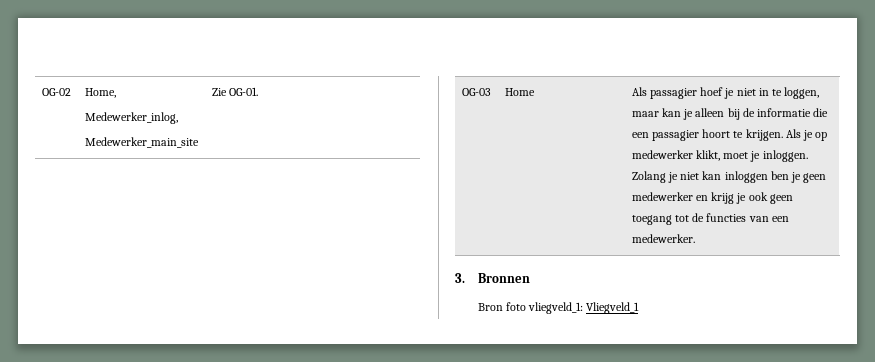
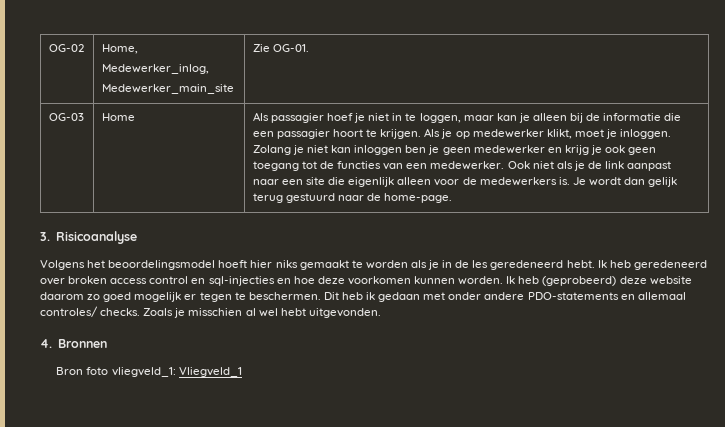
- Zolang je niet kan inloggen ben je geen medewerker en krijg je ook geen toegang tot de functies van een medewerker.
- 3. Bronnen
+ Zolang je niet kan inloggen ben je geen medewerker en krijg je ook geen toegang tot de functies van een medewerker. Ook niet als je de link aanpast naar een site die eigenlijk alleen voor de medewerkers is. Je wordt dan gelijk terug gestuurd naar de home-page.
+ 3. Risicoanalyse
+ Volgens het beoordelingsmodel hoeft hier niks gemaakt te worden als je in de les geredeneerd hebt. Ik heb geredeneerd over broken access control en sql-injecties en hoe deze voorkomen kunnen worden. Ik heb (geprobeerd) deze website daarom zo goed mogelijk er tegen te beschermen. Dit heb ik gedaan met onder andere PDO-statements en allemaal controles/ checks. Zoals je misschien al wel hebt uitgevonden.
+ 4. Bronnen

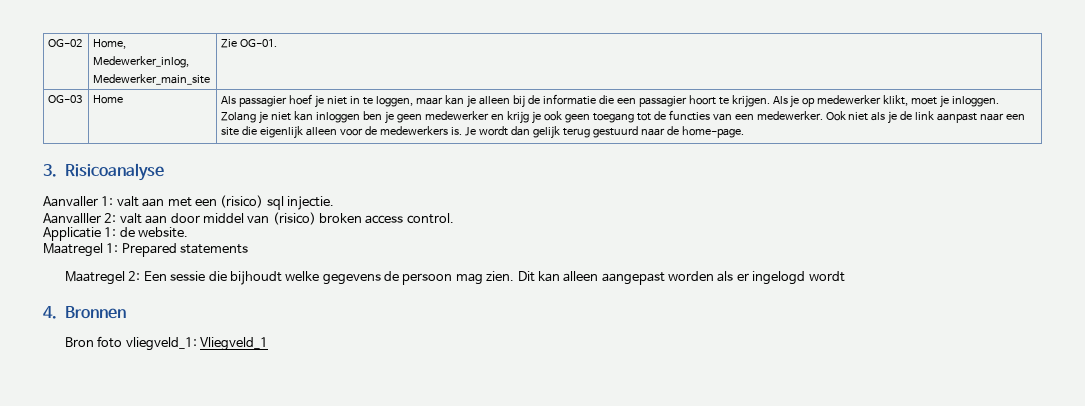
- Volgens het beoordelingsmodel hoeft hier niks gemaakt te worden als je in de les geredeneerd hebt. Ik heb geredeneerd over broken access control en sql-injecties en hoe deze voorkomen kunnen worden. Ik heb (geprobeerd) deze website daarom zo goed mogelijk er tegen te beschermen. Dit heb ik gedaan met onder andere PDO-statements en allemaal controles/ checks. Zoals je misschien al wel hebt uitgevonden.
+ Aanvaller 1: valt aan met een (risico) sql injectie.
+ Aanvalller 2: valt aan door middel van (risico) broken access control.
+ Applicatie 1: de website.
+ Maatregel 1: Prepared statements
+ Maatregel 2: Een sessie die bijhoudt welke gegevens de persoon mag zien. Dit kan alleen aangepast worden als er ingelogd wordt

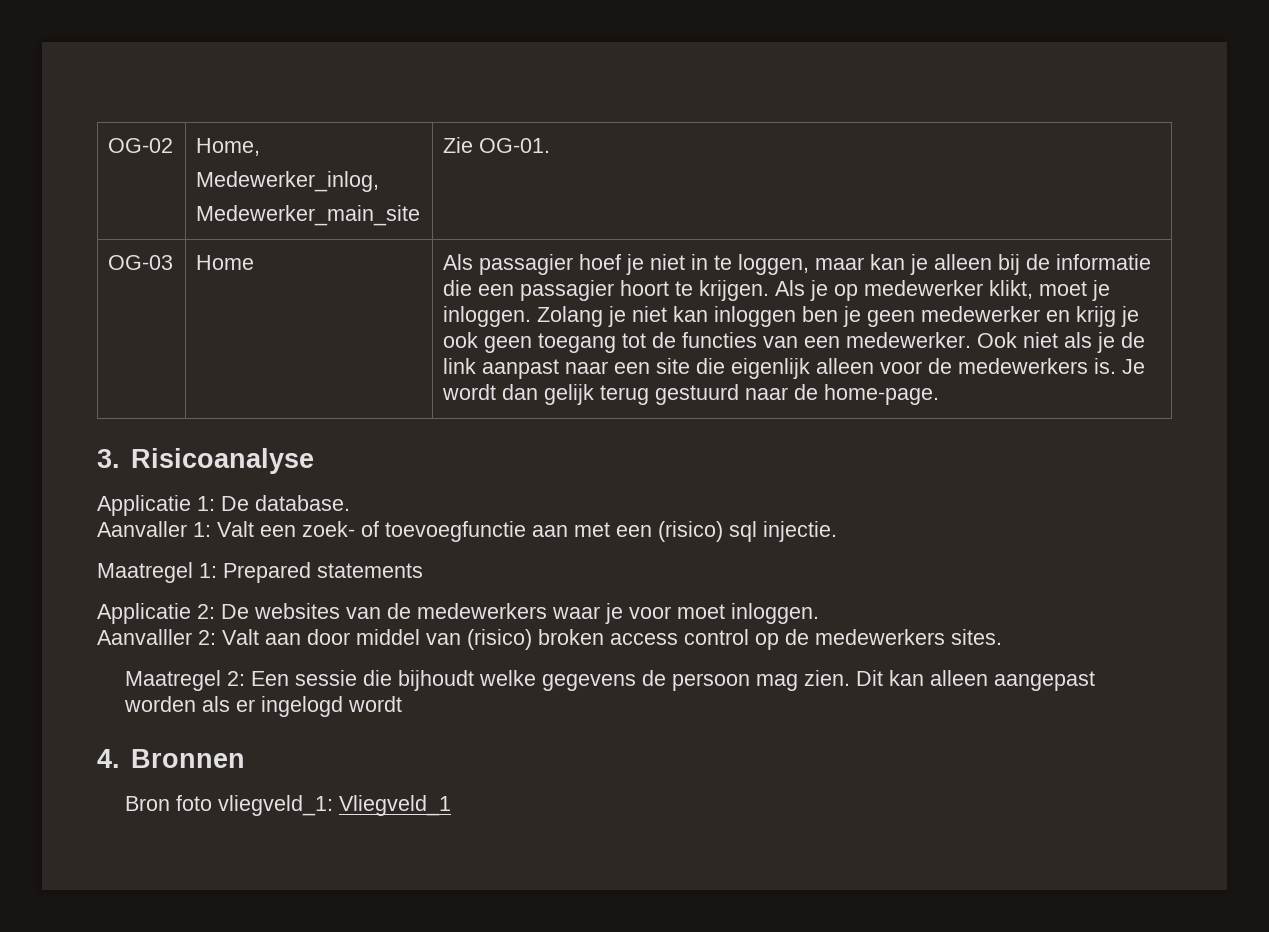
- Aanvaller 1: valt aan met een (risico) sql injectie.
+ Applicatie 1: De database.
+ Aanvaller 1: Valt een zoek- of toevoegfunctie aan met een (risico) sql injectie.
+ Maatregel 1: Prepared statements
+ Applicatie 2: De websites van de medewerkers waar je voor moet inloggen.
- Aanvalller 2: valt aan door middel van (risico) broken access control.
- Applicatie 1: de website.
- Maatregel 1: Prepared statements
+ Aanvalller 2: Valt aan door middel van (risico) broken access control op de medewerkers sites.

